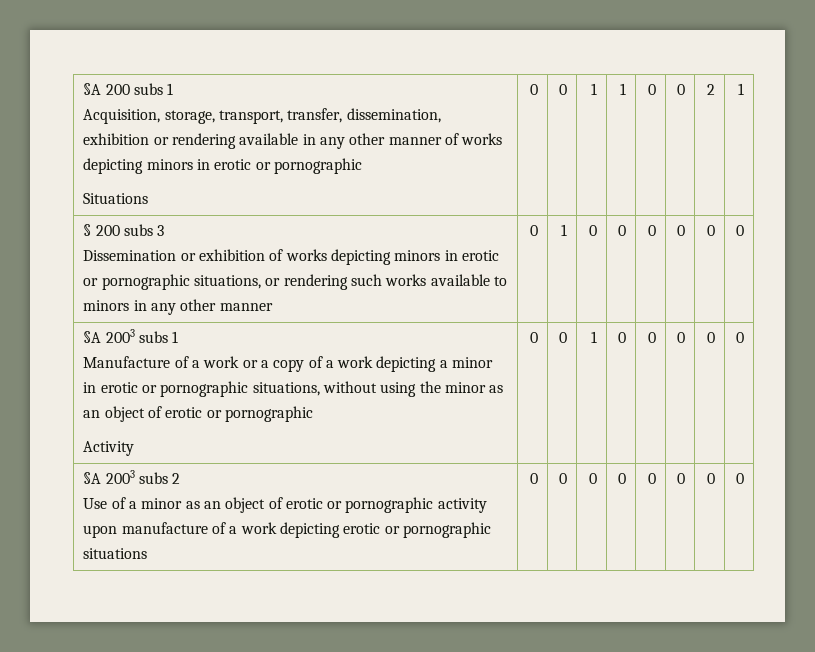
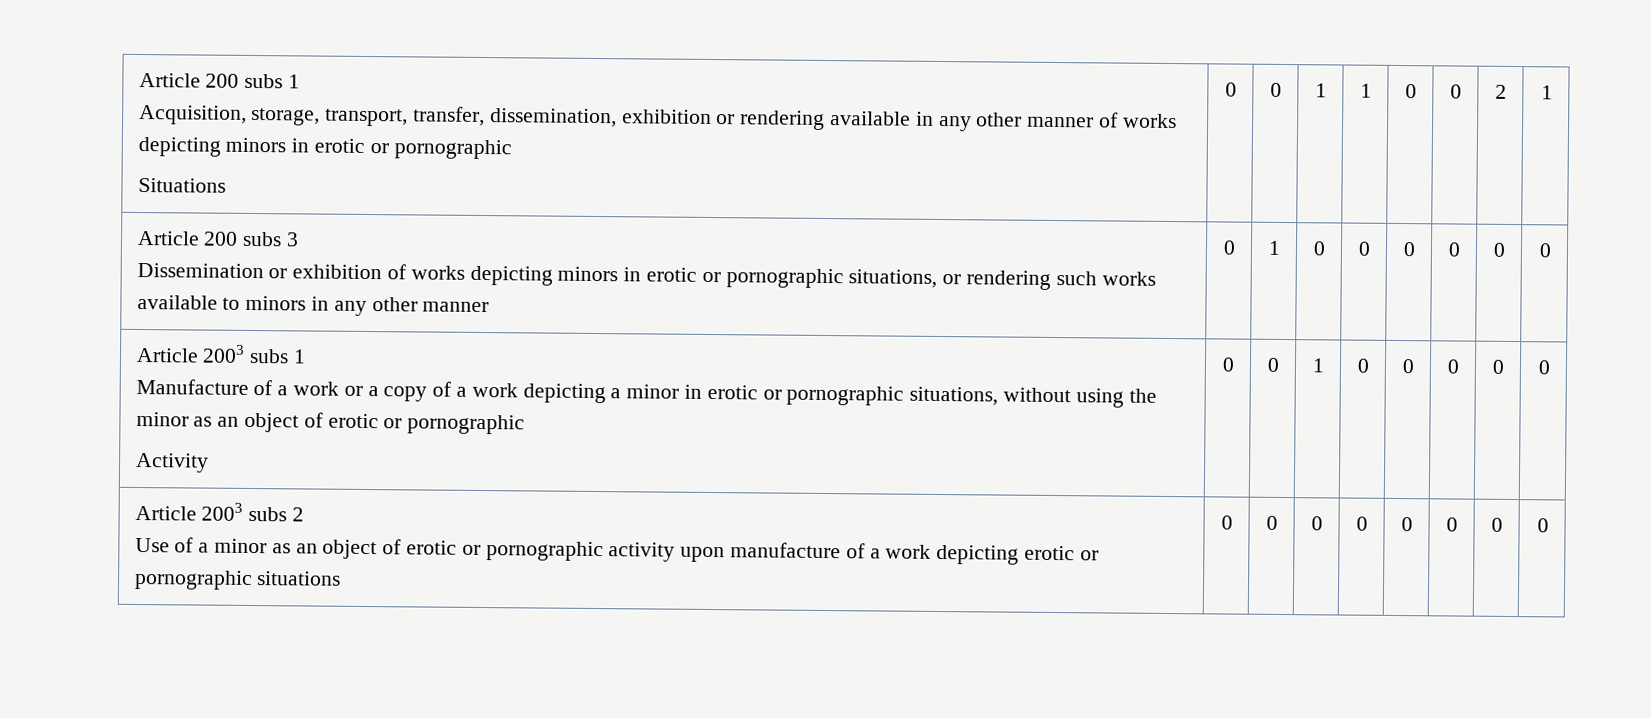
- §A 200 subs 1
+ Article 200 subs 1
- § 200 subs 3
+ Article 200 subs 3
- §A 2003 subs 1
+ Article 2003 subs 1
- §A 2003 subs 2
+ Article 2003 subs 2

